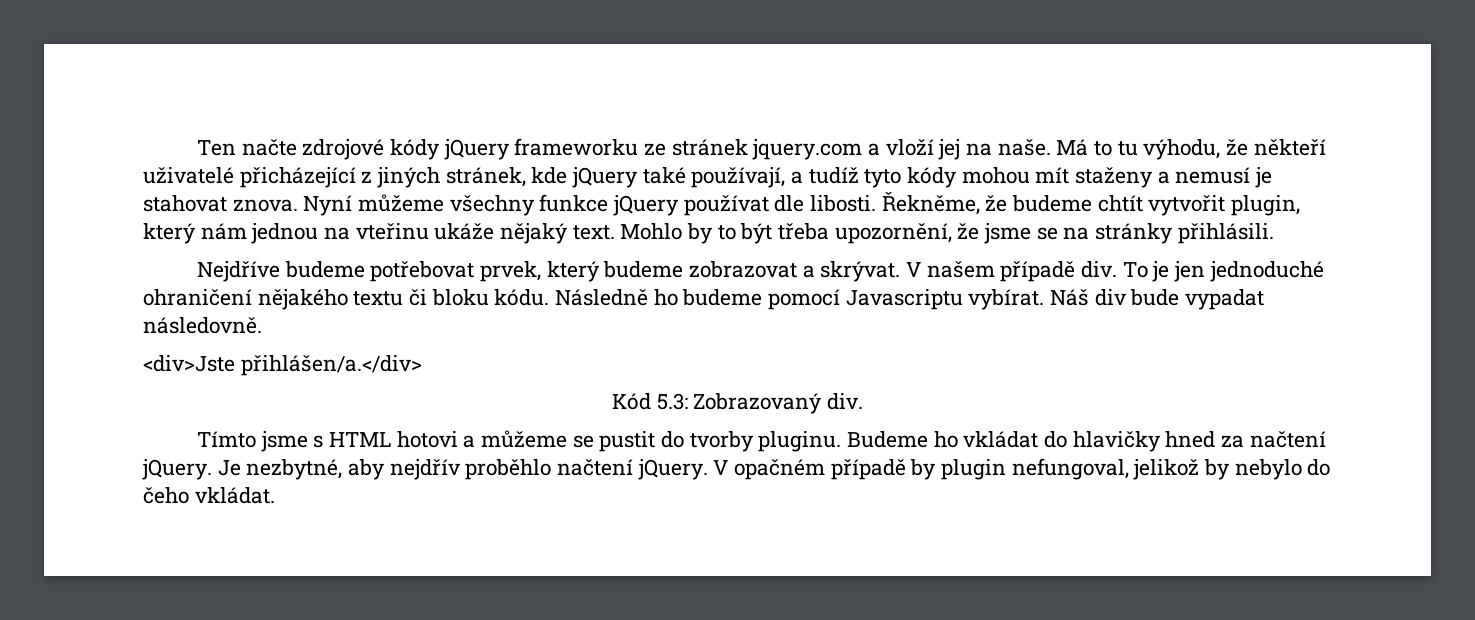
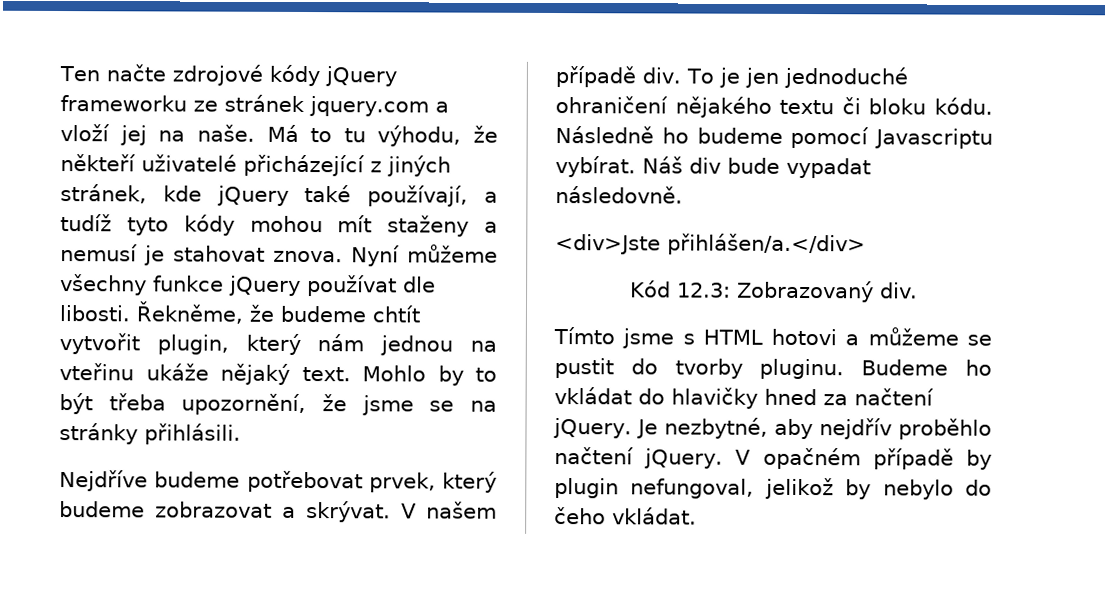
- Kód 5.3: Zobrazovaný div.
+ Kód 12.3: Zobrazovaný div.

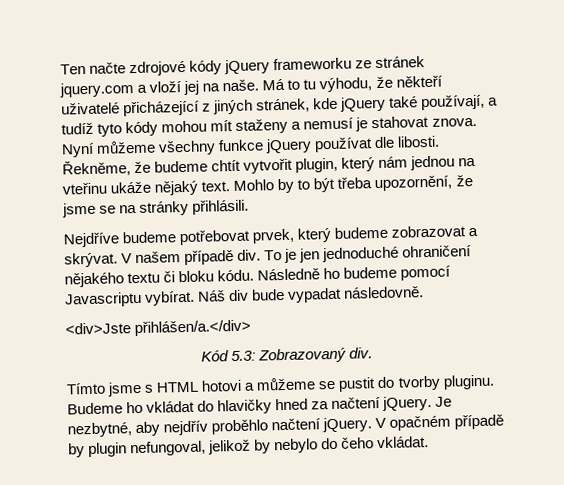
- Kód 12.3: Zobrazovaný div.
+ Kód 5.3: Zobrazovaný div.

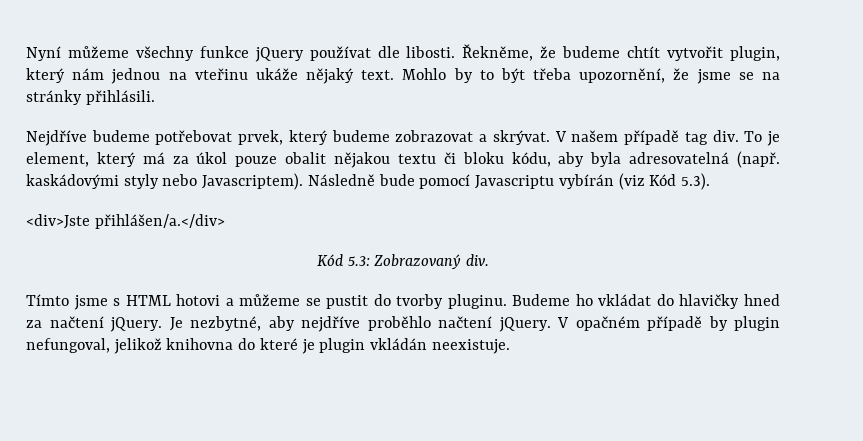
- Ten načte zdrojové kódy jQuery frameworku ze stránek jquery.com a vloží jej na naše. Má to tu výhodu, že někteří uživatelé přicházející z jiných stránek, kde jQuery také používají, a tudíž tyto kódy mohou mít staženy a nemusí je stahovat znova.
- V našem případě div.
+ V našem případě tag div.
- To je jen jednoduché ohraničení nějakého textu či bloku kódu. Následně ho budeme pomocí Javascriptu vybírat. Náš div bude vypadat následovně.
+ To je element, který má za úkol pouze obalit nějakou textu či bloku kódu, aby byla adresovatelná (např. kaskádovými styly nebo Javascriptem). Následně bude pomocí Javascriptu vybírán (viz Kód 5.3).
- Je nezbytné, aby nejdřív proběhlo načtení jQuery.
+ Je nezbytné, aby nejdříve proběhlo načtení jQuery.
- V opačném případě by plugin nefungoval, jelikož by nebylo do čeho vkládat.
+ V opačném případě by plugin nefungoval, jelikož knihovna do které je plugin vkládán neexistuje.

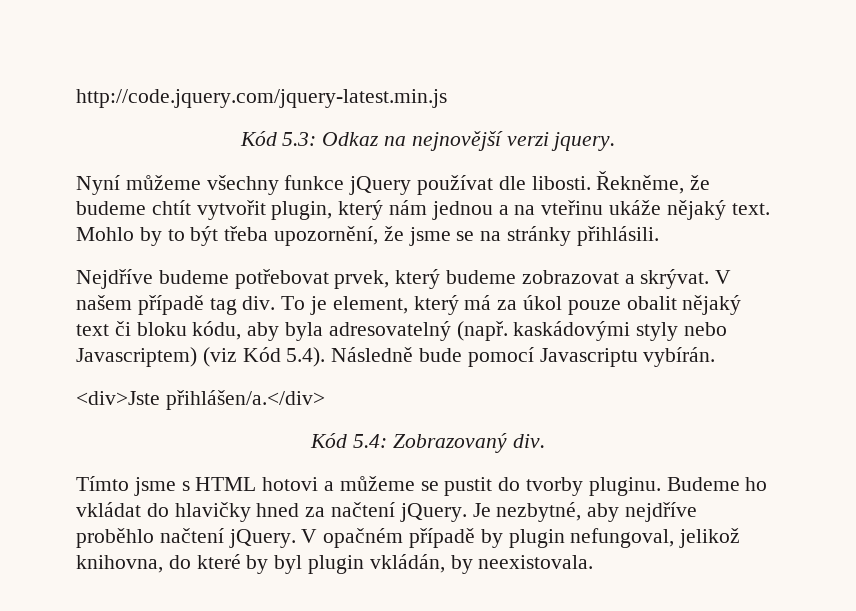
+ http://code.jquery.com/jquery-latest.min.js
+ Kód 5.3: Odkaz na nejnovější verzi jquery.
- Řekněme, že budeme chtít vytvořit plugin, který nám jednou na vteřinu ukáže nějaký text.
+ Řekněme, že budeme chtít vytvořit plugin, který nám jednou a na vteřinu ukáže nějaký text.
- To je element, který má za úkol pouze obalit nějakou textu či bloku kódu, aby byla adresovatelná (např. kaskádovými styly nebo Javascriptem). Následně bude pomocí Javascriptu vybírán (viz Kód 5.3).
+ To je element, který má za úkol pouze obalit nějaký text či bloku kódu, aby byla adresovatelný (např. kaskádovými styly nebo Javascriptem) (viz Kód 5.4). Následně bude pomocí Javascriptu vybírán.
- Kód 5.3: Zobrazovaný div.
+ Kód 5.4: Zobrazovaný div.
- V opačném případě by plugin nefungoval, jelikož knihovna do které je plugin vkládán neexistuje.
+ V opačném případě by plugin nefungoval, jelikož knihovna, do které by byl plugin vkládán, by neexistovala.

